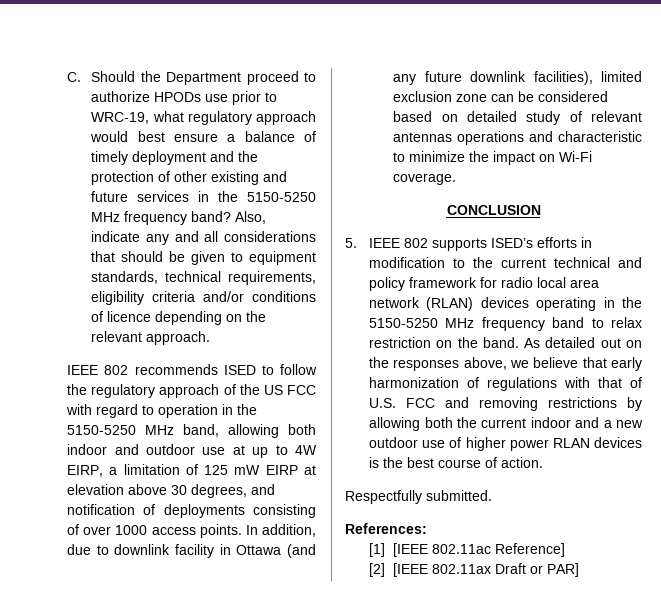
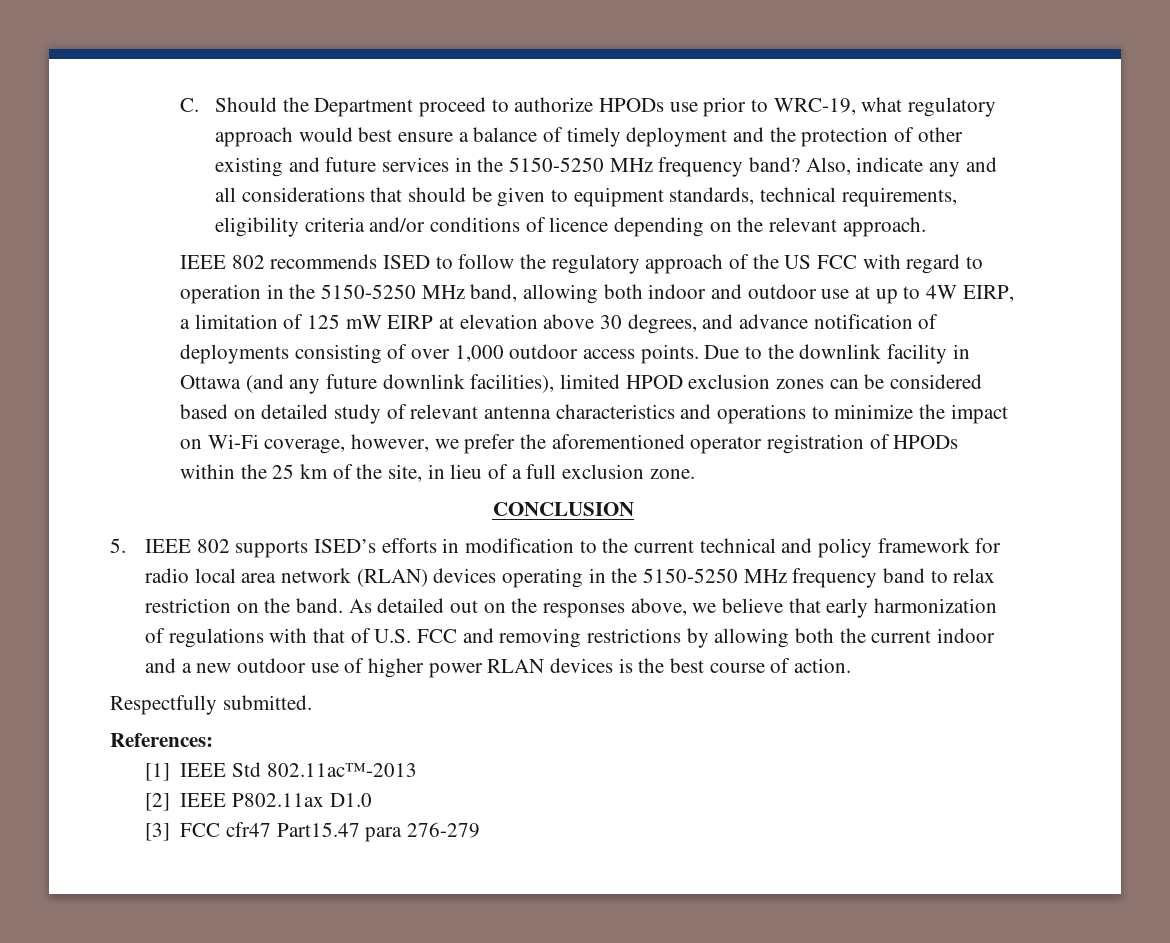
- IEEE 802 recommends ISED to follow the regulatory approach of the US FCC with regard to operation in the 5150-5250 MHz band, allowing both indoor and outdoor use at up to 4W EIRP, a limitation of 125 mW EIRP at elevation above 30 degrees, and notification of deployments consisting of over 1000 access points. In addition, due to downlink facility in Ottawa (and any future downlink facilities), limited exclusion zone can be considered based on detailed study of relevant antennas operations and characteristic to minimize the impact on Wi-Fi coverage.
+ IEEE 802 recommends ISED to follow the regulatory approach of the US FCC with regard to operation in the 5150-5250 MHz band, allowing both indoor and outdoor use at up to 4W EIRP, a limitation of 125 mW EIRP at elevation above 30 degrees, and advance notification of deployments consisting of over 1,000 outdoor access points. Due to the downlink facility in Ottawa (and any future downlink facilities), limited HPOD exclusion zones can be considered based on detailed study of relevant antenna characteristics and operations to minimize the impact on Wi-Fi coverage, however, we prefer the aforementioned operator registration of HPODs within the 25 km of the site, in lieu of a full exclusion zone.
- [1] [IEEE 802.11ac Reference]
- [2] [IEEE 802.11ax Draft or PAR]
+ [1] IEEE Std 802.11ac™-2013
+ [2] IEEE P802.11ax D1.0
+ [3] FCC cfr47 Part15.47 para 276-279

